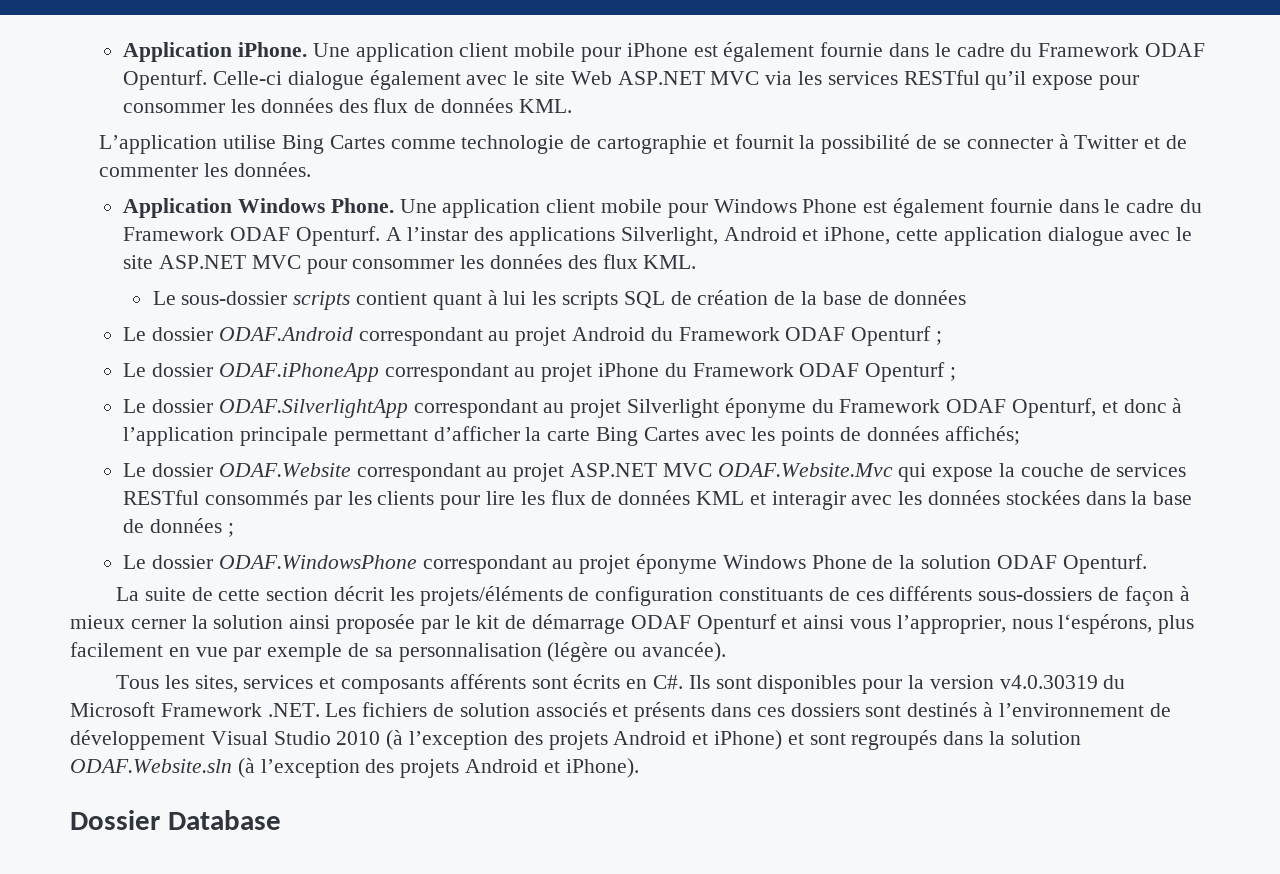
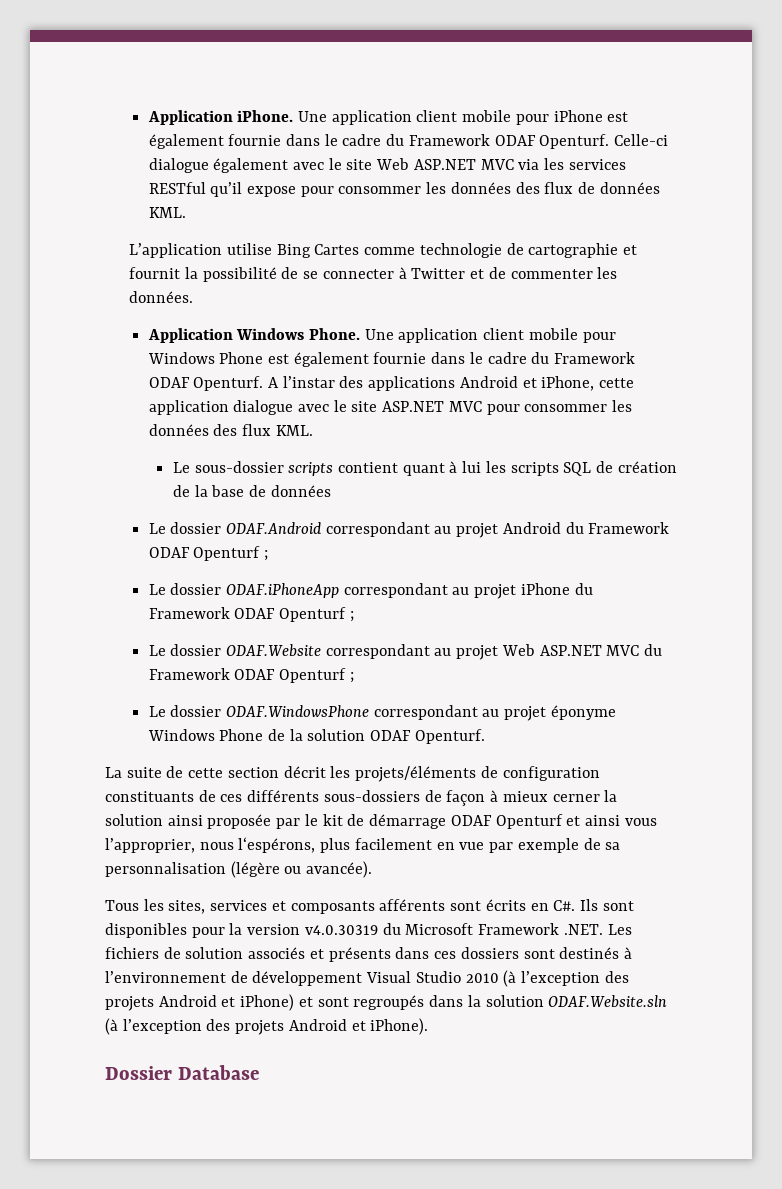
- A l’instar des applications Silverlight, Android et iPhone, cette application dialogue avec le site ASP.NET MVC pour consommer les données des flux KML.
+ A l’instar des applications Android et iPhone, cette application dialogue avec le site ASP.NET MVC pour consommer les données des flux KML.
- Le dossier ODAF.SilverlightApp correspondant au projet Silverlight éponyme du Framework ODAF Openturf, et donc à l’application principale permettant d’afficher la carte Bing Cartes avec les points de données affichés;
- Le dossier ODAF.Website correspondant au projet ASP.NET MVC ODAF.Website.Mvc qui expose la couche de services RESTful consommés par les clients pour lire les flux de données KML et interagir avec les données stockées dans la base de données ;
+ Le dossier ODAF.Website correspondant au projet Web ASP.NET MVC du Framework ODAF Openturf ;

